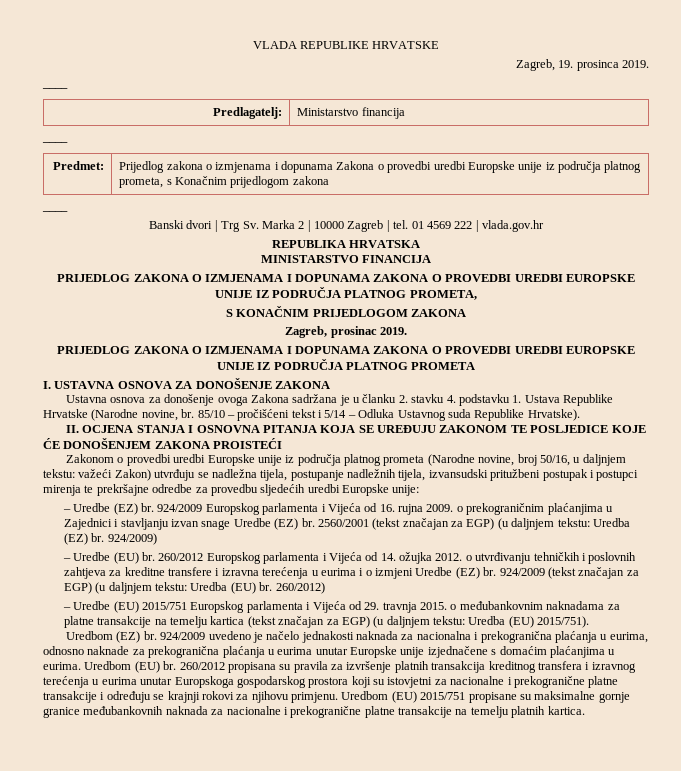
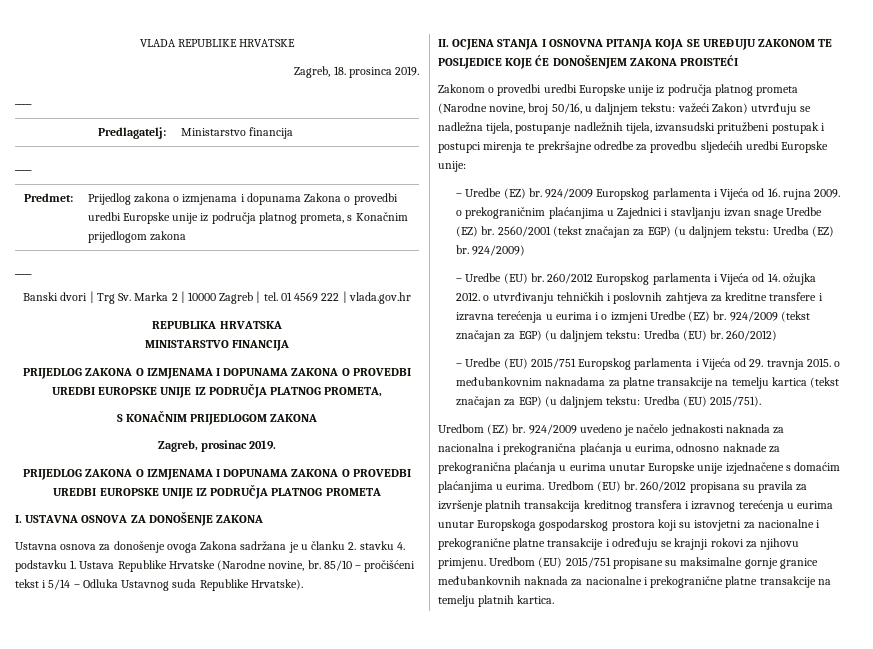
- Zagreb, 19. prosinca 2019.
+ Zagreb, 18. prosinca 2019.

